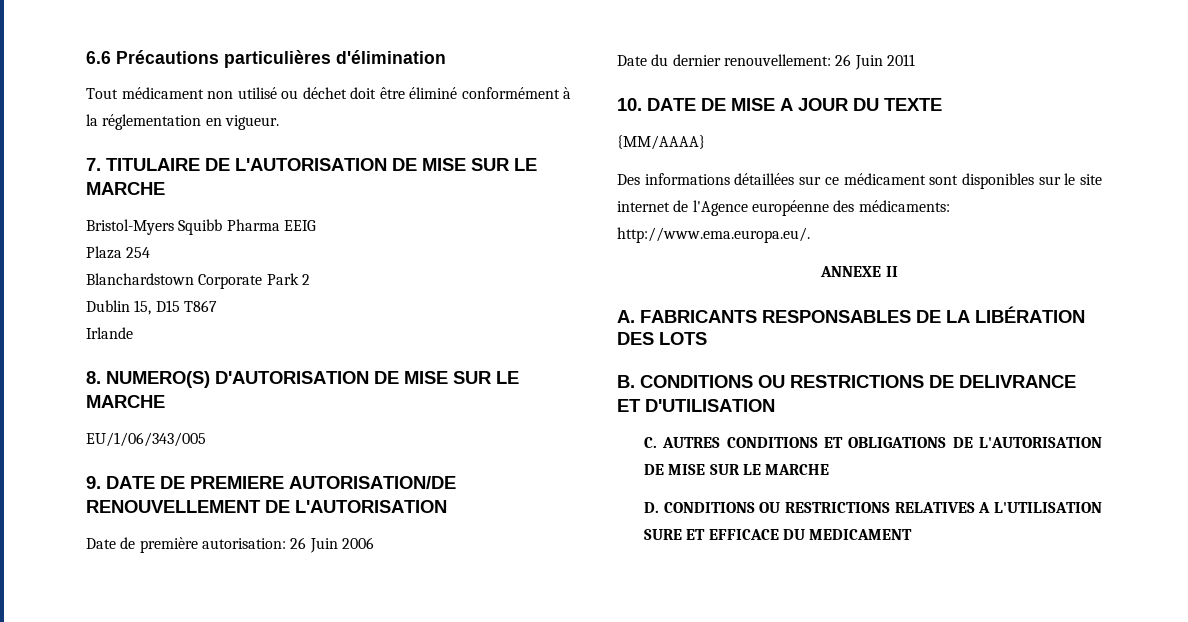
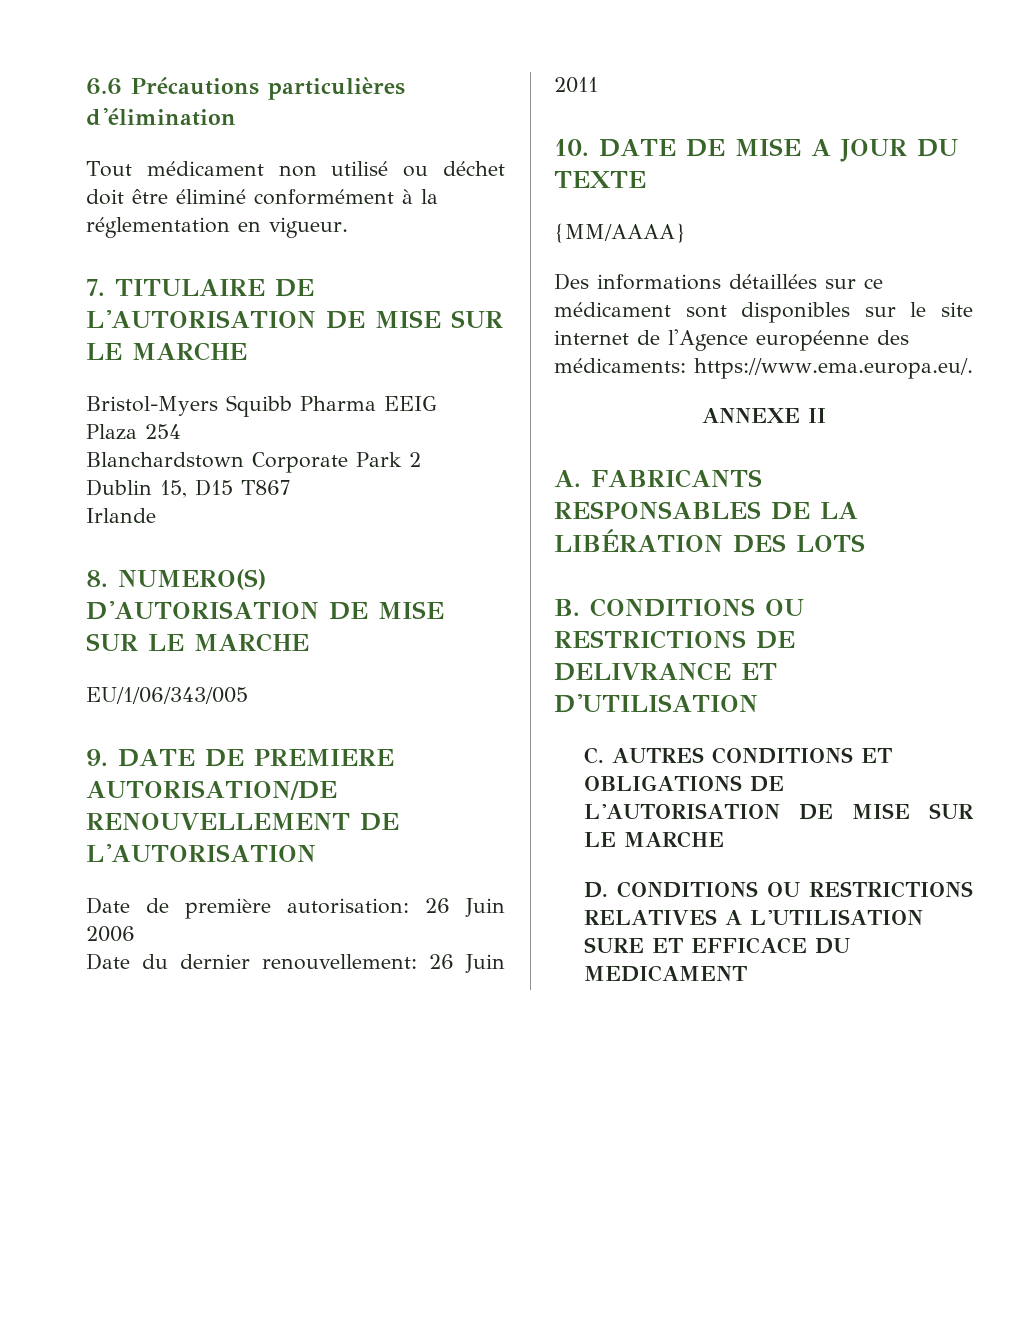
- Des informations détaillées sur ce médicament sont disponibles sur le site internet de l'Agence européenne des médicaments: http://www.ema.europa.eu/.
+ Des informations détaillées sur ce médicament sont disponibles sur le site internet de l'Agence européenne des médicaments: https://www.ema.europa.eu/.

